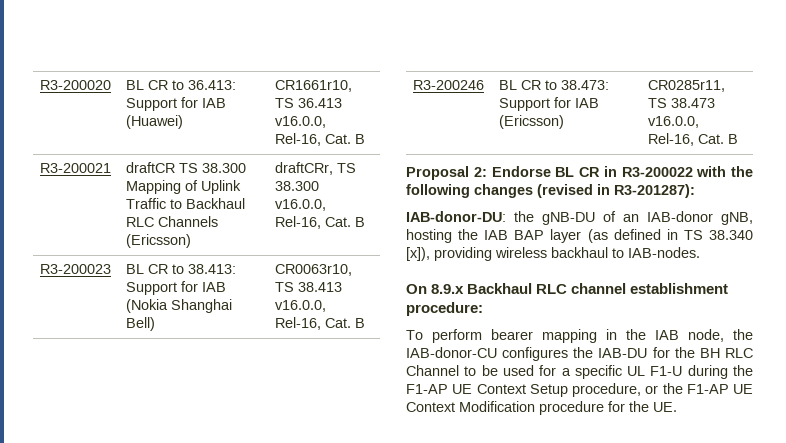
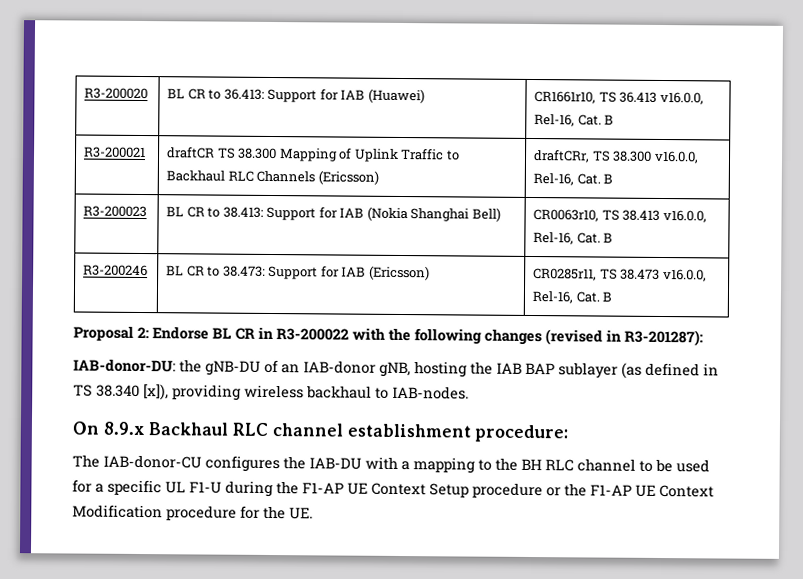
- IAB-donor-DU: the gNB-DU of an IAB-donor gNB, hosting the IAB BAP layer (as defined in TS 38.340 [x]), providing wireless backhaul to IAB-nodes.
+ IAB-donor-DU: the gNB-DU of an IAB-donor gNB, hosting the IAB BAP sublayer (as defined in TS 38.340 [x]), providing wireless backhaul to IAB-nodes.
- To perform bearer mapping in the IAB node, the IAB-donor-CU configures the IAB-DU for the BH RLC Channel to be used for a specific UL F1-U during the F1-AP UE Context Setup procedure, or the F1-AP UE Context Modification procedure for the UE.
+ The IAB-donor-CU configures the IAB-DU with a mapping to the BH RLC channel to be used for a specific UL F1-U during the F1-AP UE Context Setup procedure or the F1-AP UE Context Modification procedure for the UE.

